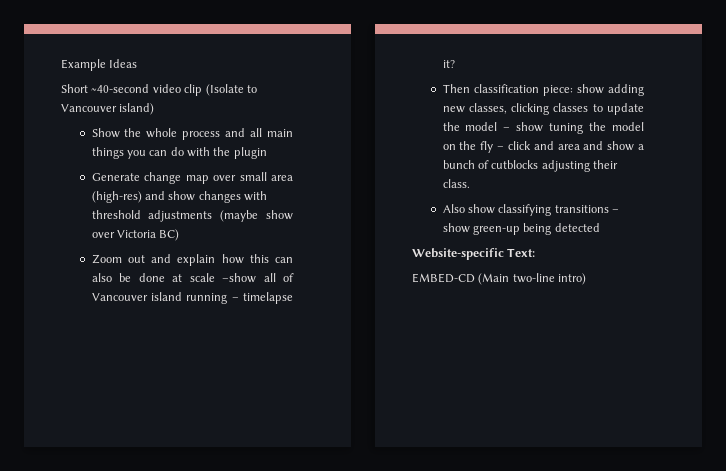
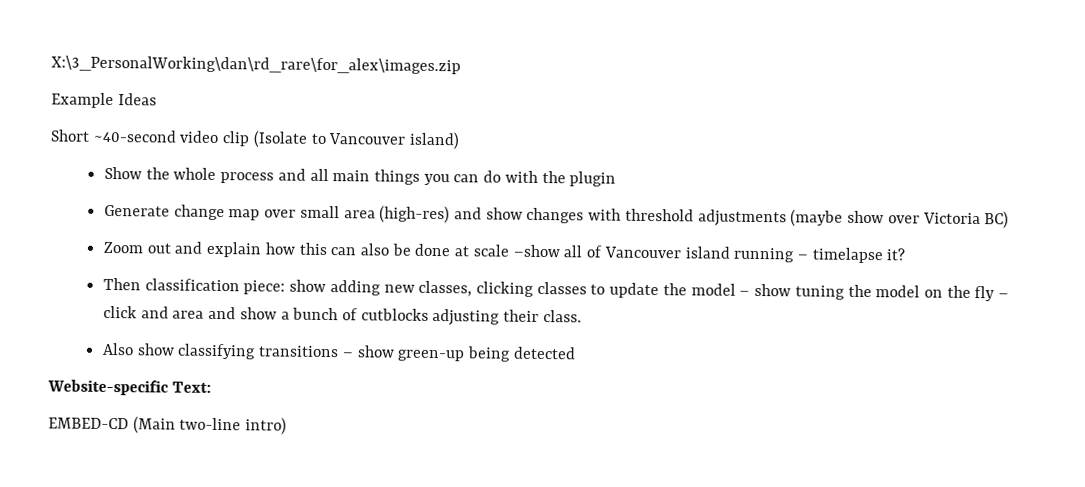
+ X:\3_PersonalWorking\dan\rd_rare\for_alex\images.zip

